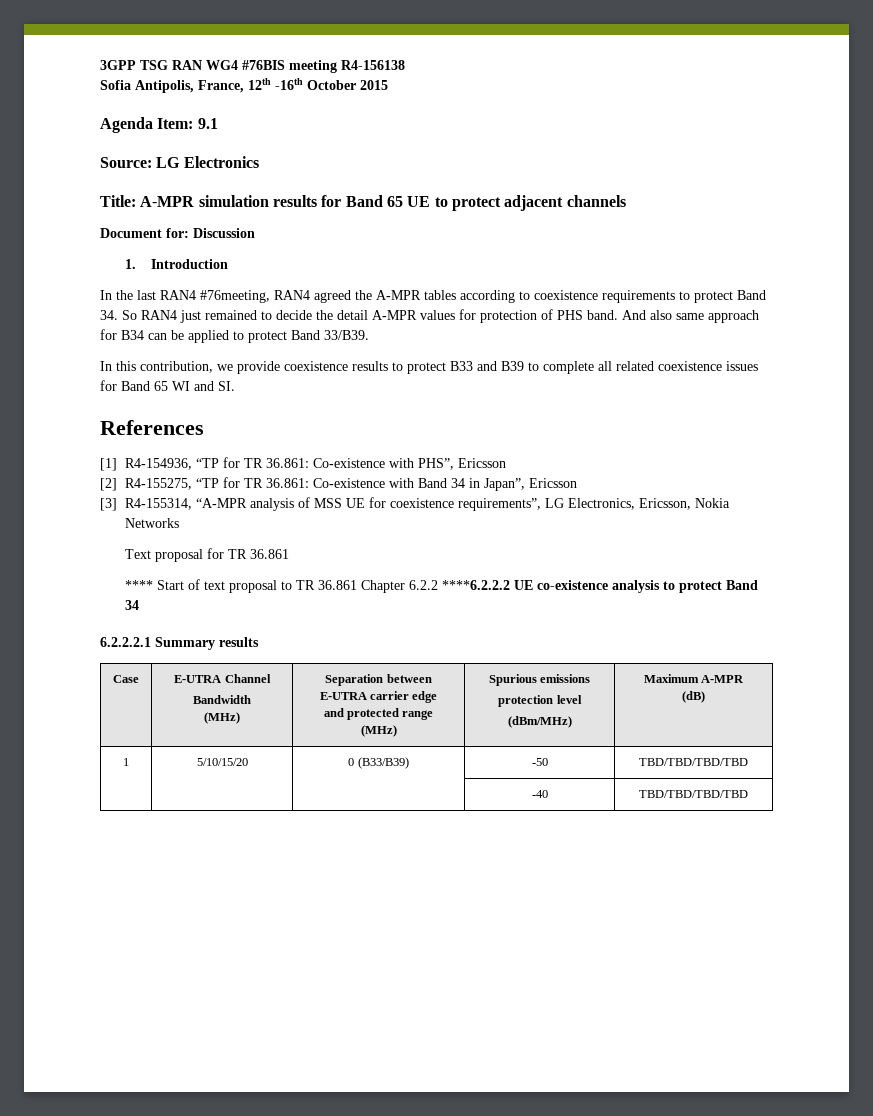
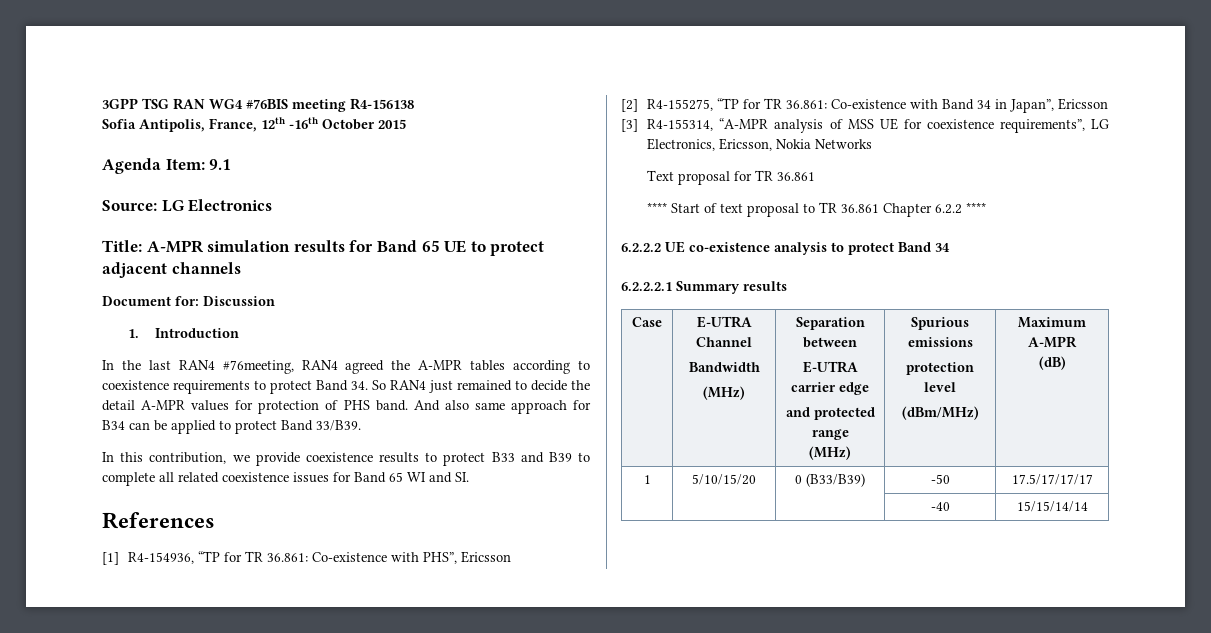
- **** Start of text proposal to TR 36.861 Chapter 6.2.2 ****6.2.2.2 UE co-existence analysis to protect Band 34
+ **** Start of text proposal to TR 36.861 Chapter 6.2.2 ****
+ 6.2.2.2 UE co-existence analysis to protect Band 34
- 1 | 5/10/15/20 | 0 (B33/B39) | -50 | TBD/TBD/TBD/TBD
+ 1 | 5/10/15/20 | 0 (B33/B39) | -50 | 17.5/17/17/17
- | | | -40 | TBD/TBD/TBD/TBD
+ | | | -40 | 15/15/14/14

